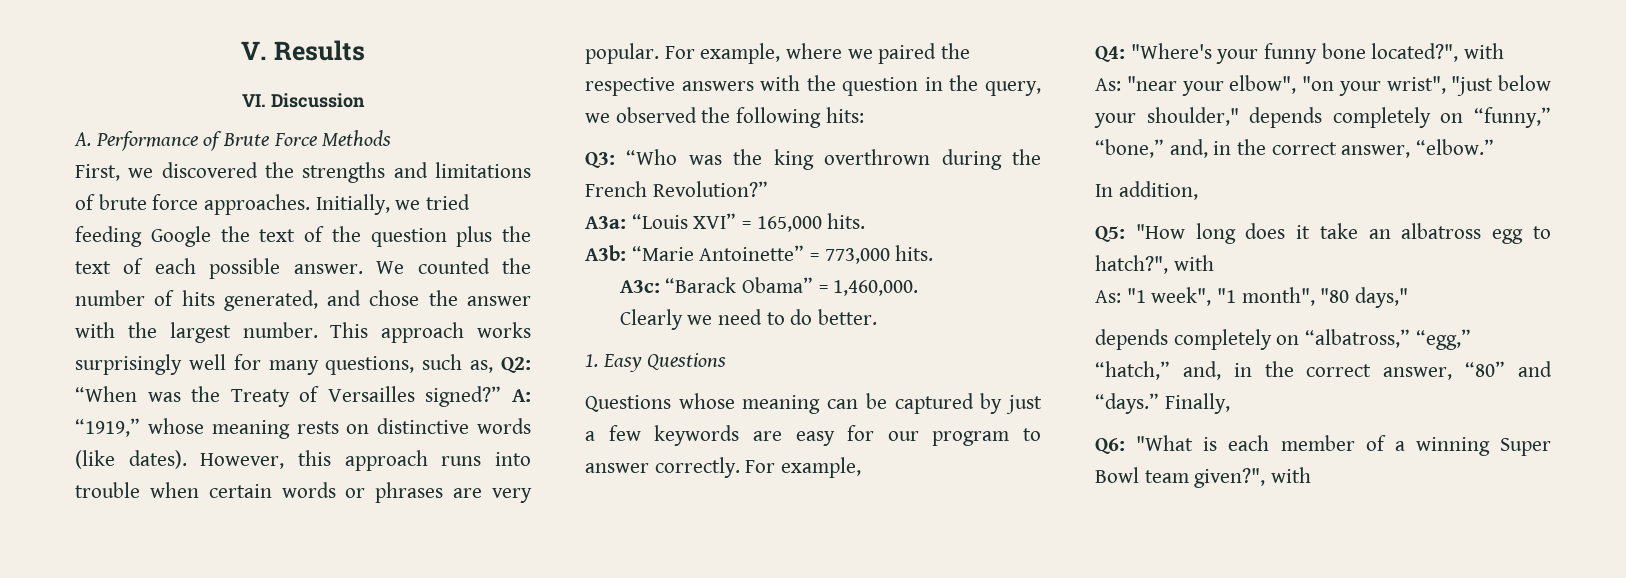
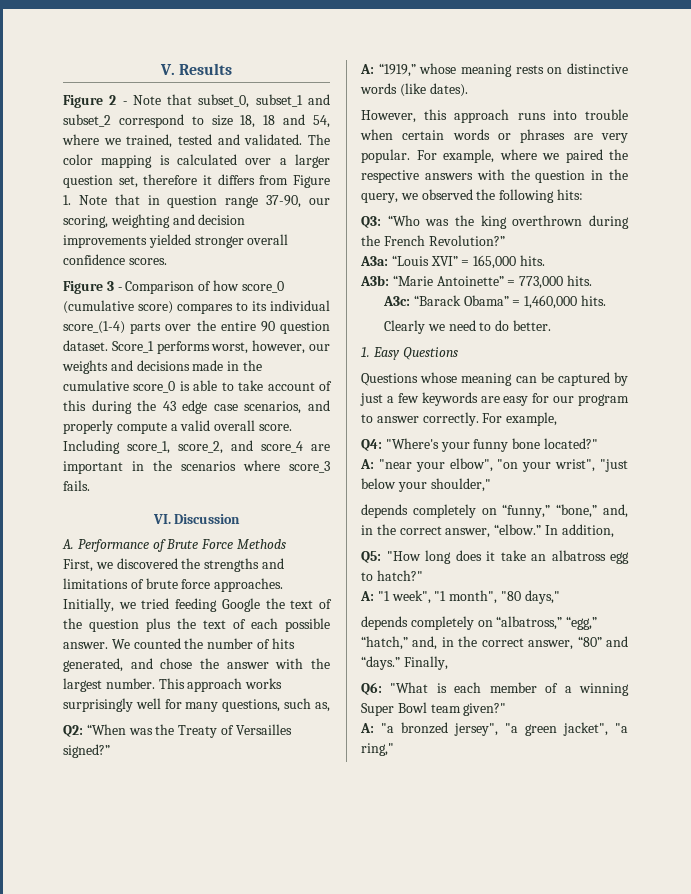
+ Figure 2 - Note that subset_0, subset_1 and subset_2 correspond to size 18, 18 and 54, where we trained, tested and validated. The color mapping is calculated over a larger question set, therefore it differs from Figure 1. Note that in question range 37-90, our scoring, weighting and decision improvements yielded stronger overall confidence scores.
+ Figure 3 - Comparison of how score_0 (cumulative score) compares to its individual score_(1-4) parts over the entire 90 question dataset. Score_1 performs worst, however, our weights and decisions made in the cumulative score_0 is able to take account of this during the 43 edge case scenarios, and properly compute a valid overall score. Including score_1, score_2, and score_4 are important in the scenarios where score_3 fails.
- This approach works surprisingly well for many questions, such as, Q2: “When was the Treaty of Versailles signed?” A: “1919,” whose meaning rests on distinctive words (like dates). However, this approach runs into trouble when certain words or phrases are very popular.
+ This approach works surprisingly well for many questions, such as,
+ Q2: “When was the Treaty of Versailles signed?”
+ A: “1919,” whose meaning rests on distinctive words (like dates).
+ However, this approach runs into trouble when certain words or phrases are very popular.
- A3c: “Barack Obama” = 1,460,000.
+ A3c: “Barack Obama” = 1,460,000 hits.
- Q4: "Where's your funny bone located?", with
- As: "near your elbow", "on your wrist", "just below your shoulder," depends completely on “funny,” “bone,” and, in the correct answer, “elbow.”
- In addition,
+ Q4: "Where's your funny bone located?"
+ A: "near your elbow", "on your wrist", "just below your shoulder,"
+ depends completely on “funny,” “bone,” and, in the correct answer, “elbow.” In addition,
- Q5: "How long does it take an albatross egg to hatch?", with
- As: "1 week", "1 month", "80 days,"
+ Q5: "How long does it take an albatross egg to hatch?"
+ A: "1 week", "1 month", "80 days,"
- Q6: "What is each member of a winning Super Bowl team given?", with
+ Q6: "What is each member of a winning Super Bowl team given?"
+ A: "a bronzed jersey", "a green jacket", "a ring,"

